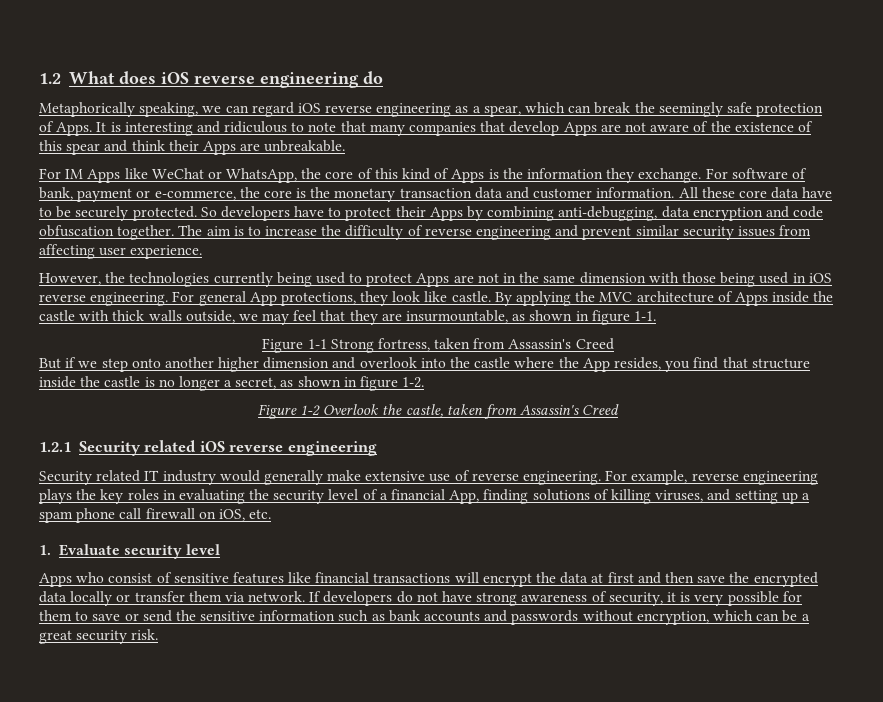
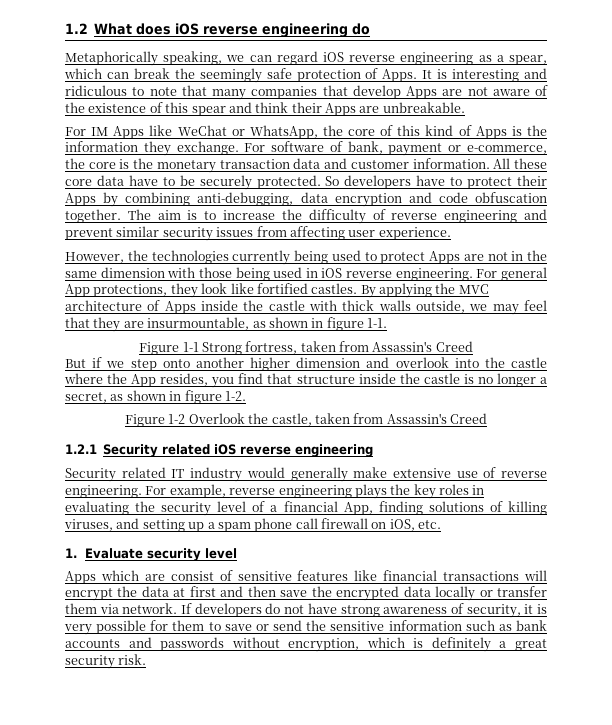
- For general App protections, they look like castle.
+ For general App protections, they look like fortified castles.
- Apps who consist of sensitive features like financial transactions will encrypt the data at first and then save the encrypted data locally or transfer them via network.
+ Apps which are consist of sensitive features like financial transactions will encrypt the data at first and then save the encrypted data locally or transfer them via network.
- If developers do not have strong awareness of security, it is very possible for them to save or send the sensitive information such as bank accounts and passwords without encryption, which can be a great security risk.
+ If developers do not have strong awareness of security, it is very possible for them to save or send the sensitive information such as bank accounts and passwords without encryption, which is definitely a great security risk.

